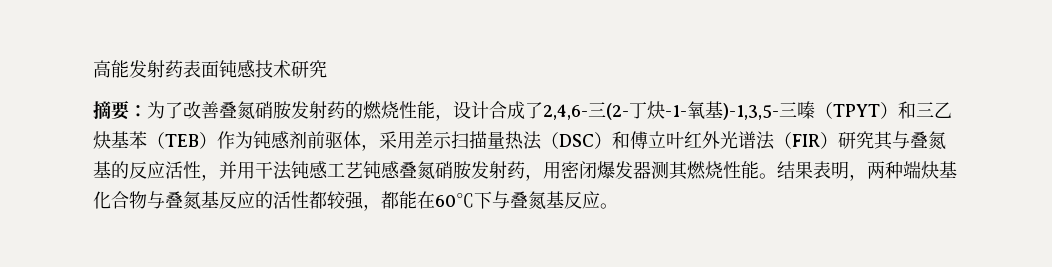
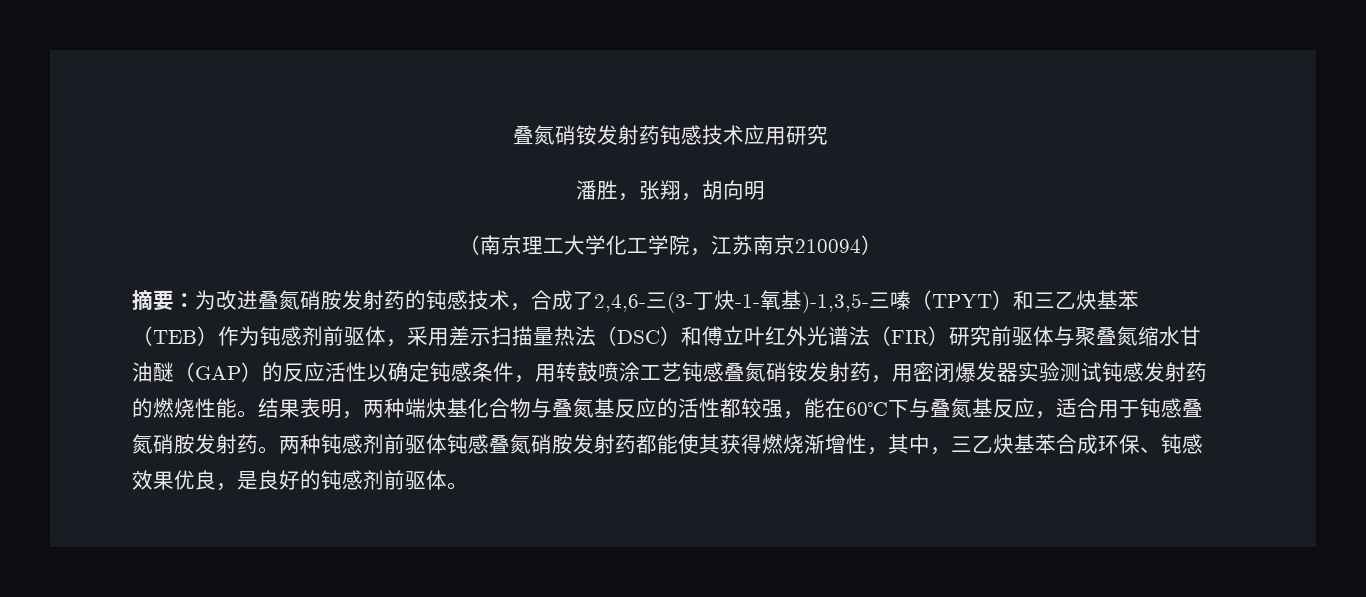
- 高能发射药表面钝感技术研究
+ 叠氮硝铵发射药钝感技术应用研究
+ 潘胜，张翔，胡向明
+ （南京理工大学化工学院，江苏南京210094）
- 摘要：为了改善叠氮硝胺发射药的燃烧性能，设计合成了2,4,6-三(2-丁炔-1-氧基)-1,3,5-三嗪（TPYT）和三乙炔基苯（TEB）作为钝感剂前驱体，采用差示扫描量热法（DSC）和傅立叶红外光谱法（FIR）研究其与叠氮基的反应活性，并用干法钝感工艺钝感叠氮硝胺发射药，用密闭爆发器测其燃烧性能。
+ 摘要：为改进叠氮硝胺发射药的钝感技术，合成了2,4,6-三(3-丁炔-1-氧基)-1,3,5-三嗪（TPYT）和三乙炔基苯（TEB）作为钝感剂前驱体，采用差示扫描量热法（DSC）和傅立叶红外光谱法（FIR）研究前驱体与聚叠氮缩水甘油醚（GAP）的反应活性以确定钝感条件，用转鼓喷涂工艺钝感叠氮硝铵发射药，用密闭爆发器实验测试钝感发射药的燃烧性能。
- 结果表明，两种端炔基化合物与叠氮基反应的活性都较强，都能在60℃下与叠氮基反应。
+ 结果表明，两种端炔基化合物与叠氮基反应的活性都较强，能在60℃下与叠氮基反应，适合用于钝感叠氮硝胺发射药。两种钝感剂前驱体钝感叠氮硝胺发射药都能使其获得燃烧渐增性，其中，三乙炔基苯合成环保、钝感效果优良，是良好的钝感剂前驱体。

